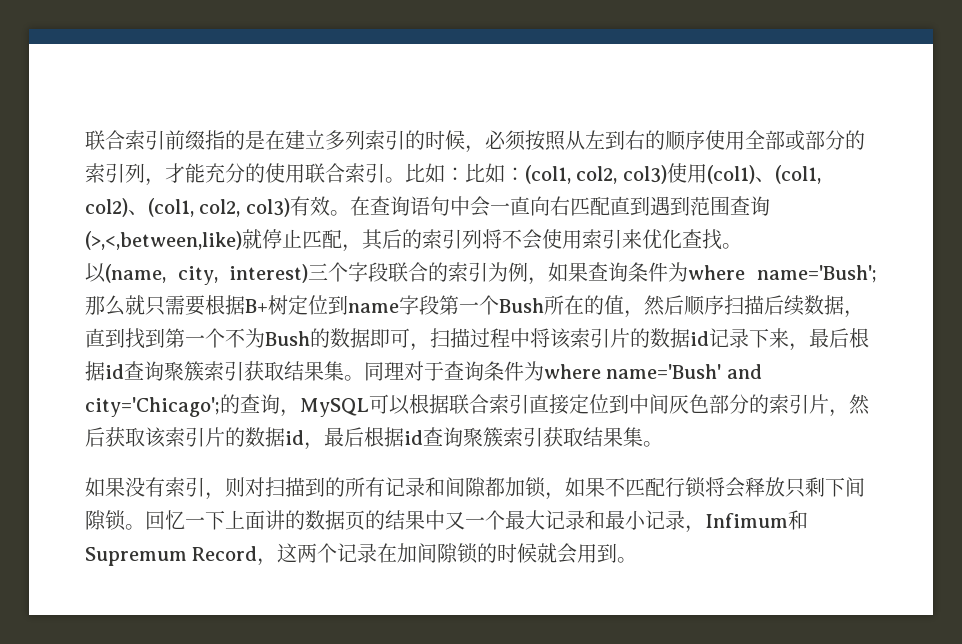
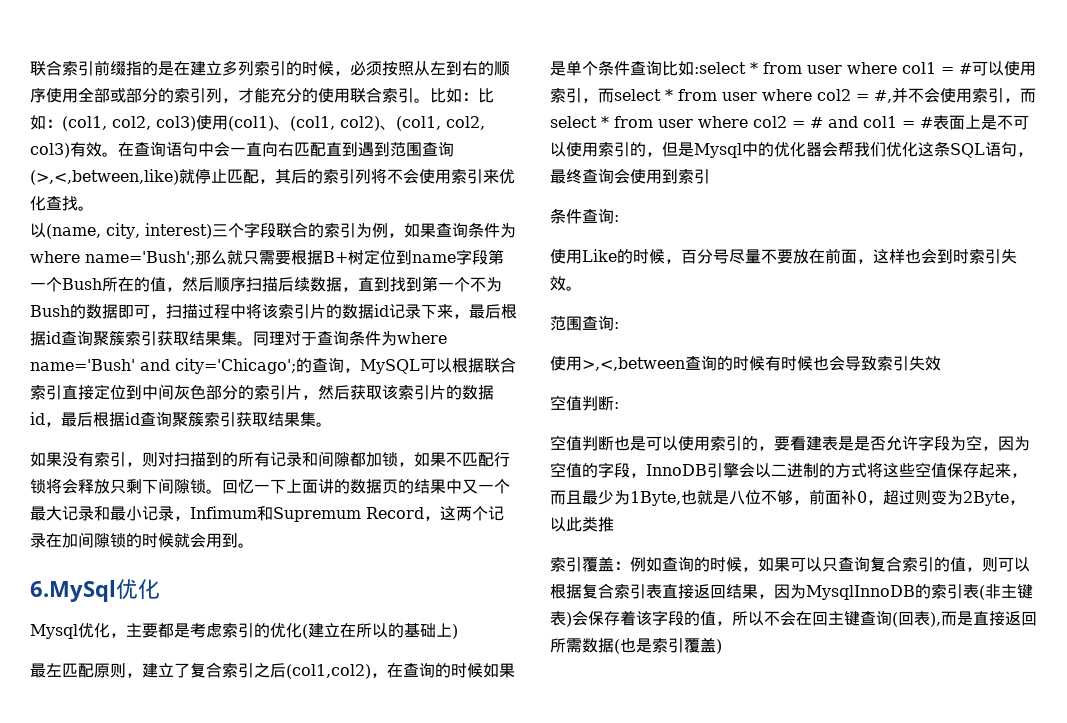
+ 6.MySql优化
+ Mysql优化，主要都是考虑索引的优化(建立在所以的基础上)
+ 最左匹配原则，建立了复合索引之后(col1,col2)，在查询的时候如果是单个条件查询比如:select * from user where col1 = #可以使用索引，而select * from user where col2 = #,并不会使用索引，而select * from user where col2 = # and col1 = #表面上是不可以使用索引的，但是Mysql中的优化器会帮我们优化这条SQL语句，最终查询会使用到索引
+ 条件查询:
+ 使用Like的时候，百分号尽量不要放在前面，这样也会到时索引失效。
+ 范围查询:
+ 使用>,<,between查询的时候有时候也会导致索引失效
+ 空值判断:
+ 空值判断也是可以使用索引的，要看建表是是否允许字段为空，因为空值的字段，InnoDB引擎会以二进制的方式将这些空值保存起来，而且最少为1Byte,也就是八位不够，前面补0，超过则变为2Byte，以此类推
+ 索引覆盖：例如查询的时候，如果可以只查询复合索引的值，则可以根据复合索引表直接返回结果，因为MysqlInnoDB的索引表(非主键表)会保存着该字段的值，所以不会在回主键查询(回表),而是直接返回所需数据(也是索引覆盖)

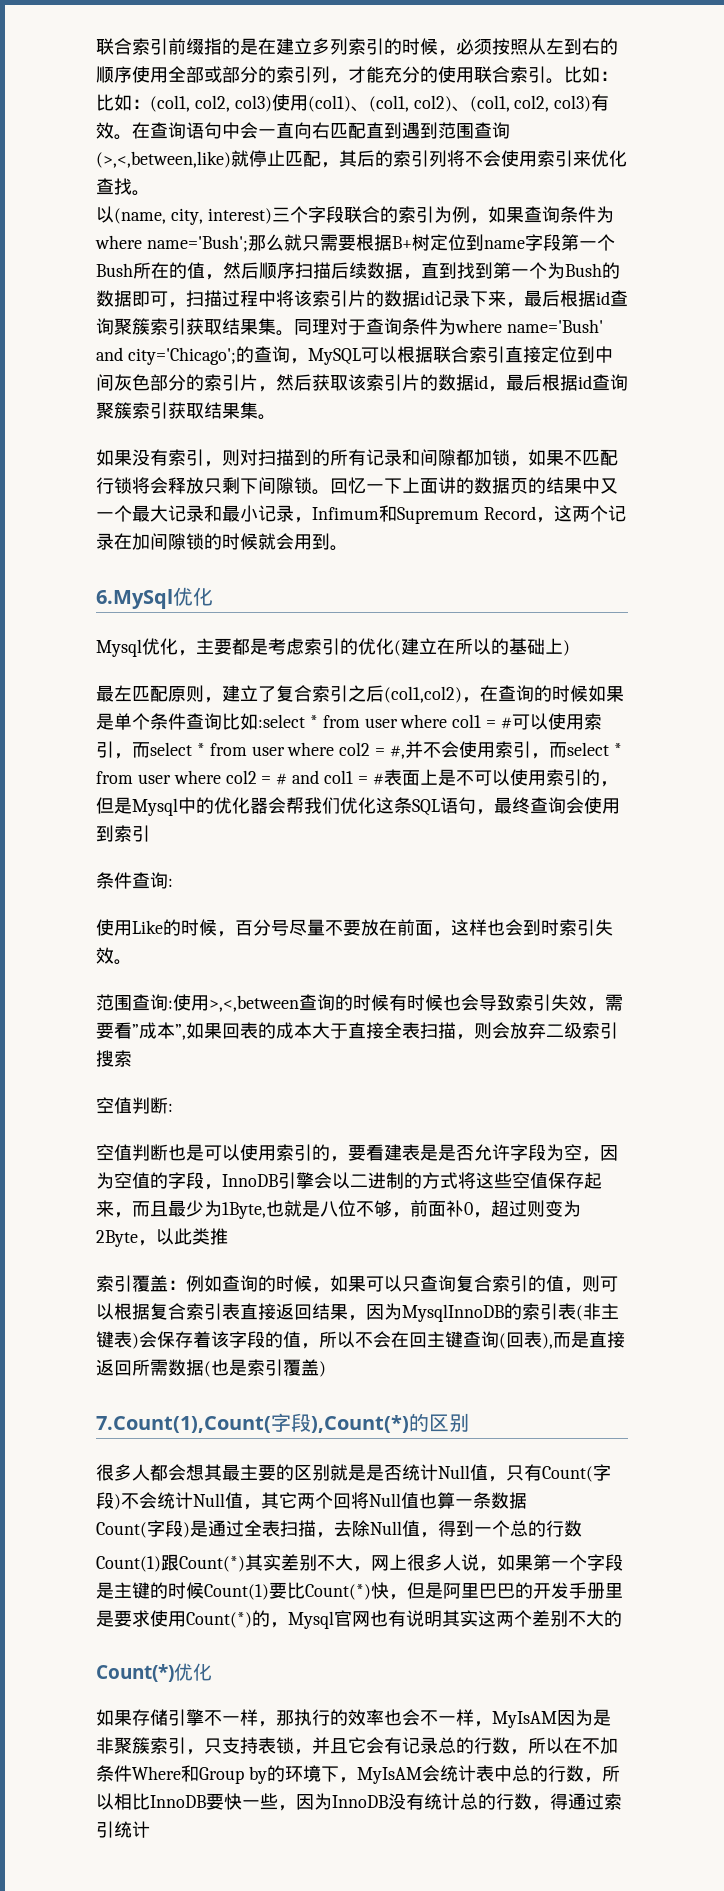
- 那么就只需要根据B+树定位到name字段第一个Bush所在的值，然后顺序扫描后续数据，直到找到第一个不为Bush的数据即可，扫描过程中将该索引片的数据id记录下来，最后根据id查询聚簇索引获取结果集。
+ 那么就只需要根据B+树定位到name字段第一个Bush所在的值，然后顺序扫描后续数据，直到找到第一个为Bush的数据即可，扫描过程中将该索引片的数据id记录下来，最后根据id查询聚簇索引获取结果集。
- 范围查询:
- 使用>,<,between查询的时候有时候也会导致索引失效
+ 范围查询:使用>,<,between查询的时候有时候也会导致索引失效，需要看”成本”,如果回表的成本大于直接全表扫描，则会放弃二级索引搜索
+ 7.Count(1),Count(字段),Count(*)的区别
+ 很多人都会想其最主要的区别就是是否统计Null值，只有Count(字段)不会统计Null值，其它两个回将Null值也算一条数据
+ Count(字段)是通过全表扫描，去除Null值，得到一个总的行数
+ Count(1)跟Count(*)其实差别不大，网上很多人说，如果第一个字段是主键的时候Count(1)要比Count(*)快，但是阿里巴巴的开发手册里是要求使用Count(*)的，Mysql官网也有说明其实这两个差别不大的
+ Count(*)优化
+ 如果存储引擎不一样，那执行的效率也会不一样，MyIsAM因为是非聚簇索引，只支持表锁，并且它会有记录总的行数，所以在不加条件Where和Group by的环境下，MyIsAM会统计表中总的行数，所以相比InnoDB要快一些，因为InnoDB没有统计总的行数，得通过索引统计

